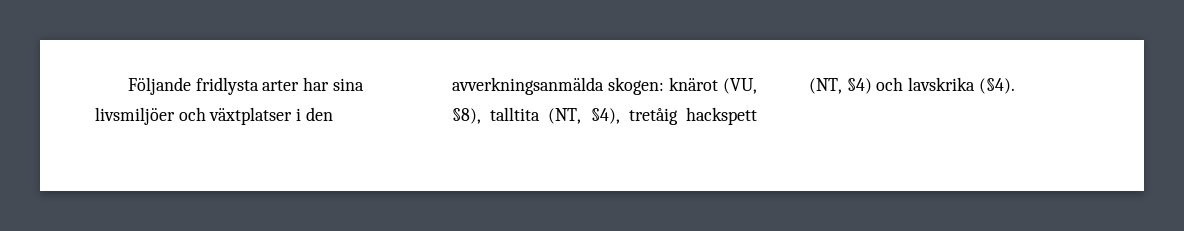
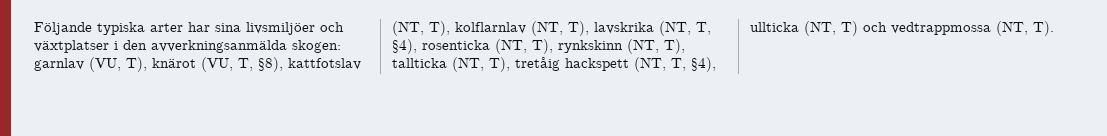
- Följande fridlysta arter har sina livsmiljöer och växtplatser i den avverkningsanmälda skogen: knärot (VU, §8), talltita (NT, §4), tretåig hackspett (NT, §4) och lavskrika (§4).
+ Följande typiska arter har sina livsmiljöer och växtplatser i den avverkningsanmälda skogen: garnlav (VU, T), knärot (VU, T, §8), kattfotslav (NT, T), kolflarnlav (NT, T), lavskrika (NT, T, §4), rosenticka (NT, T), rynkskinn (NT, T), tallticka (NT, T), tretåig hackspett (NT, T, §4), ullticka (NT, T) och vedtrappmossa (NT, T).

